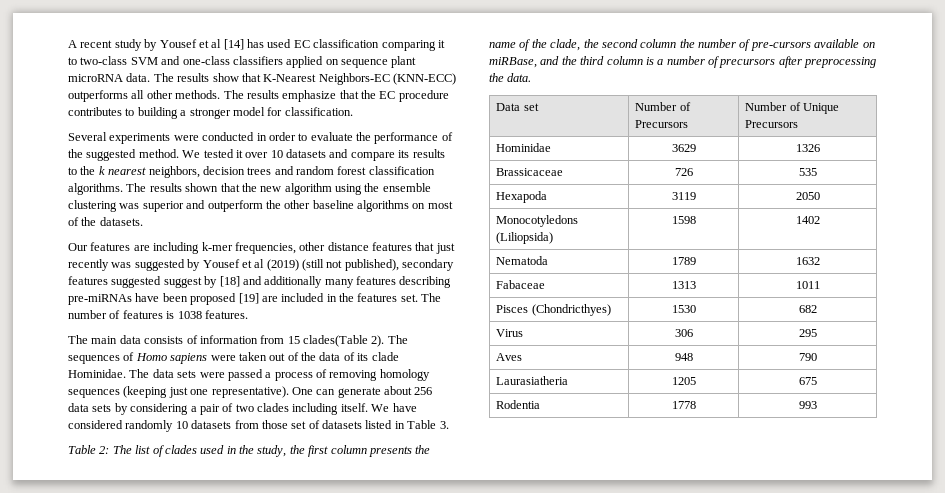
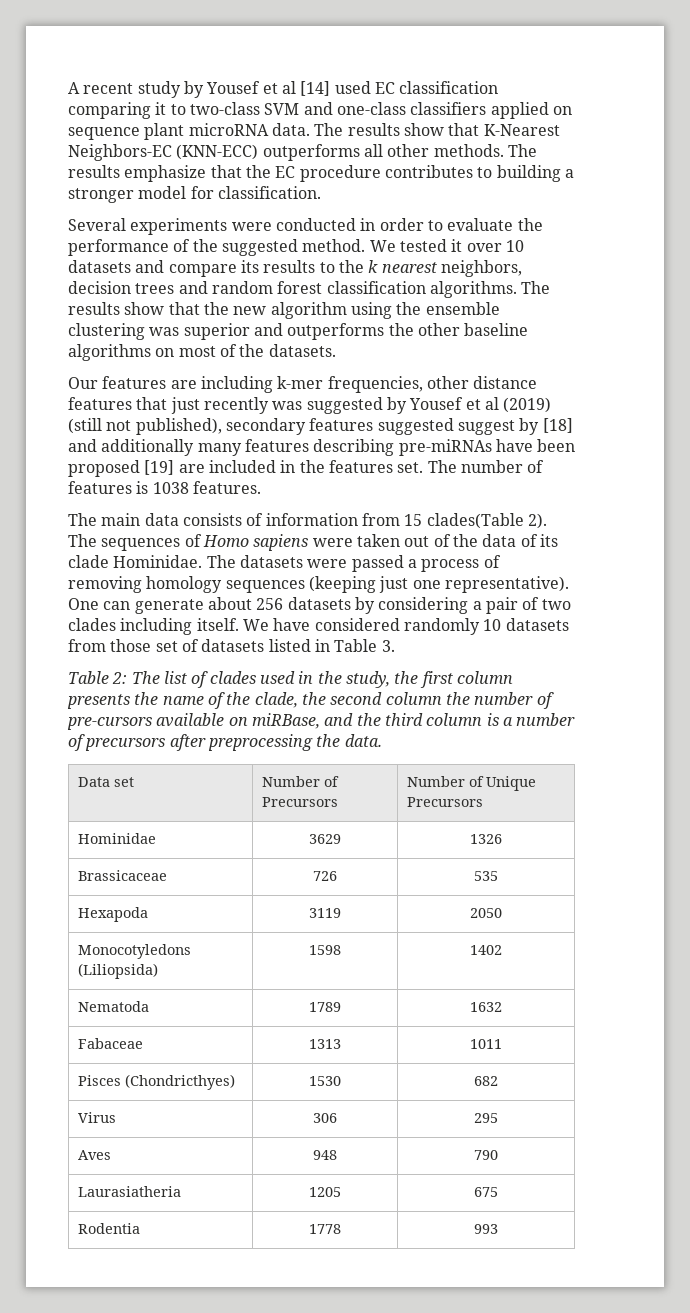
- A recent study by Yousef et al [14] has used EC classification comparing it to two-class SVM and one-class classifiers applied on sequence plant microRNA data.
+ A recent study by Yousef et al [14] used EC classification comparing it to two-class SVM and one-class classifiers applied on sequence plant microRNA data.
- The results shown that the new algorithm using the ensemble clustering was superior and outperform the other baseline algorithms on most of the datasets.
+ The results show that the new algorithm using the ensemble clustering was superior and outperforms the other baseline algorithms on most of the datasets.
- The data sets were passed a process of removing homology sequences (keeping just one representative).
+ The datasets were passed a process of removing homology sequences (keeping just one representative).
- One can generate about 256 data sets by considering a pair of two clades including itself.
+ One can generate about 256 datasets by considering a pair of two clades including itself.

